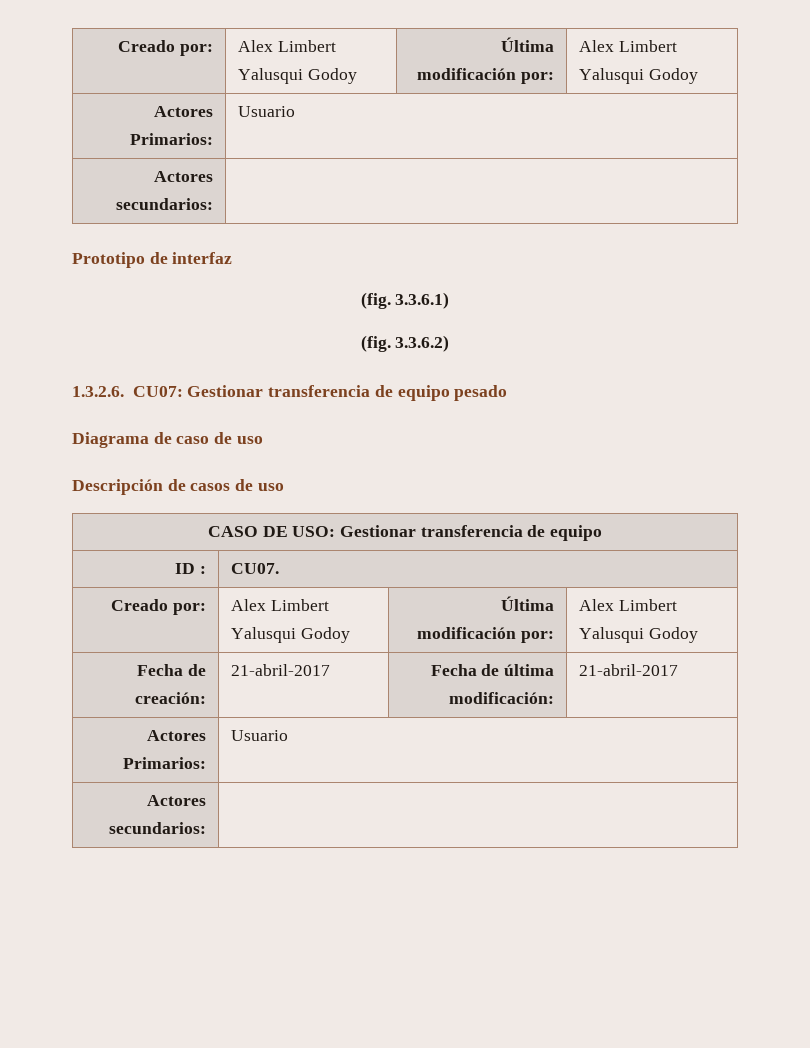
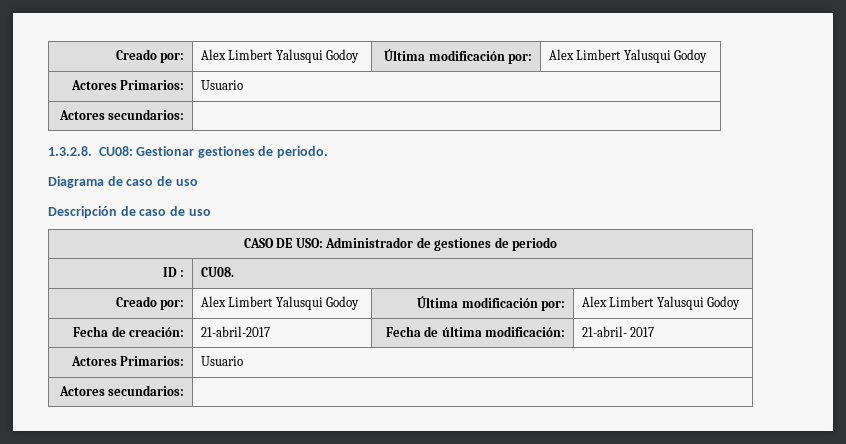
- Prototipo de interfaz
- (fig. 3.3.6.1)
- (fig. 3.3.6.2)
- 1.3.2.6. CU07: Gestionar transferencia de equipo pesado
+ 1.3.2.8. CU08: Gestionar gestiones de periodo.
- Descripción de casos de uso
+ Descripción de caso de uso
- CASO DE USO: Gestionar transferencia de equipo
+ CASO DE USO: Administrador de gestiones de periodo
- ID : | CU07.
+ ID : | CU08.
- Fecha de creación: | 21-abril-2017 | Fecha de última modificación: | 21-abril-2017
+ Fecha de creación: | 21-abril-2017 | Fecha de última modificación: | 21-abril- 2017

